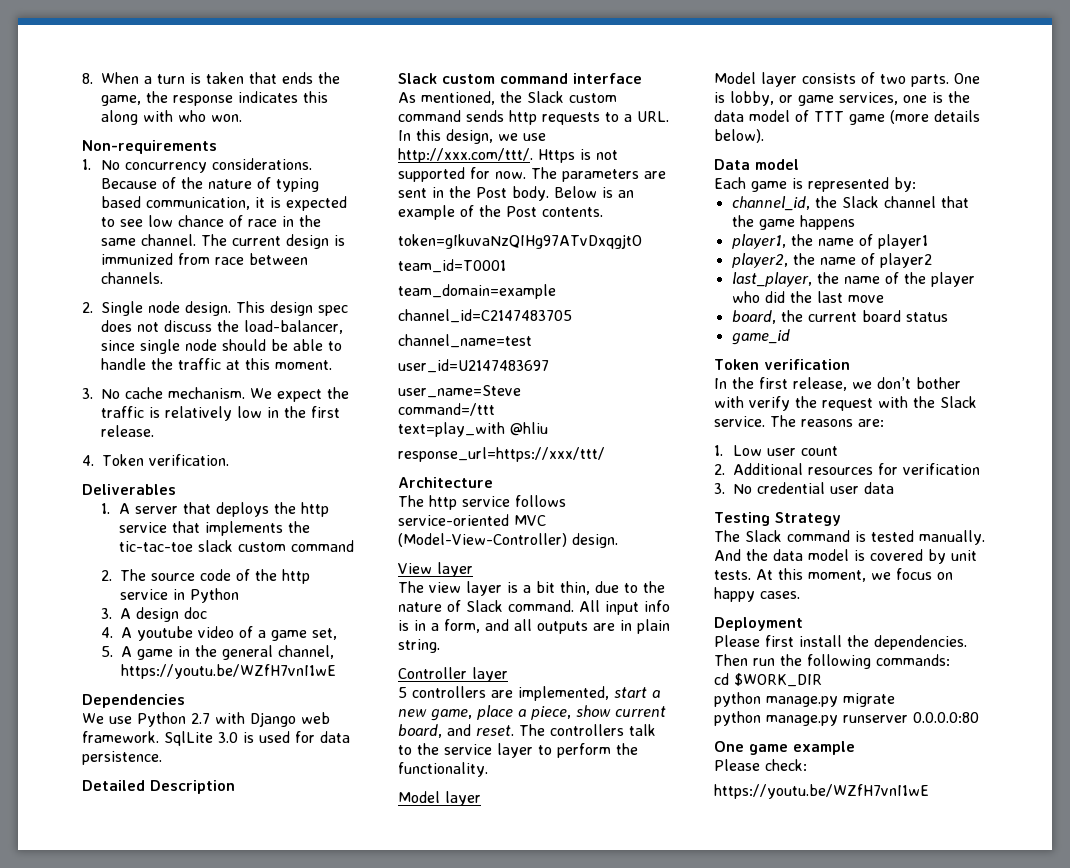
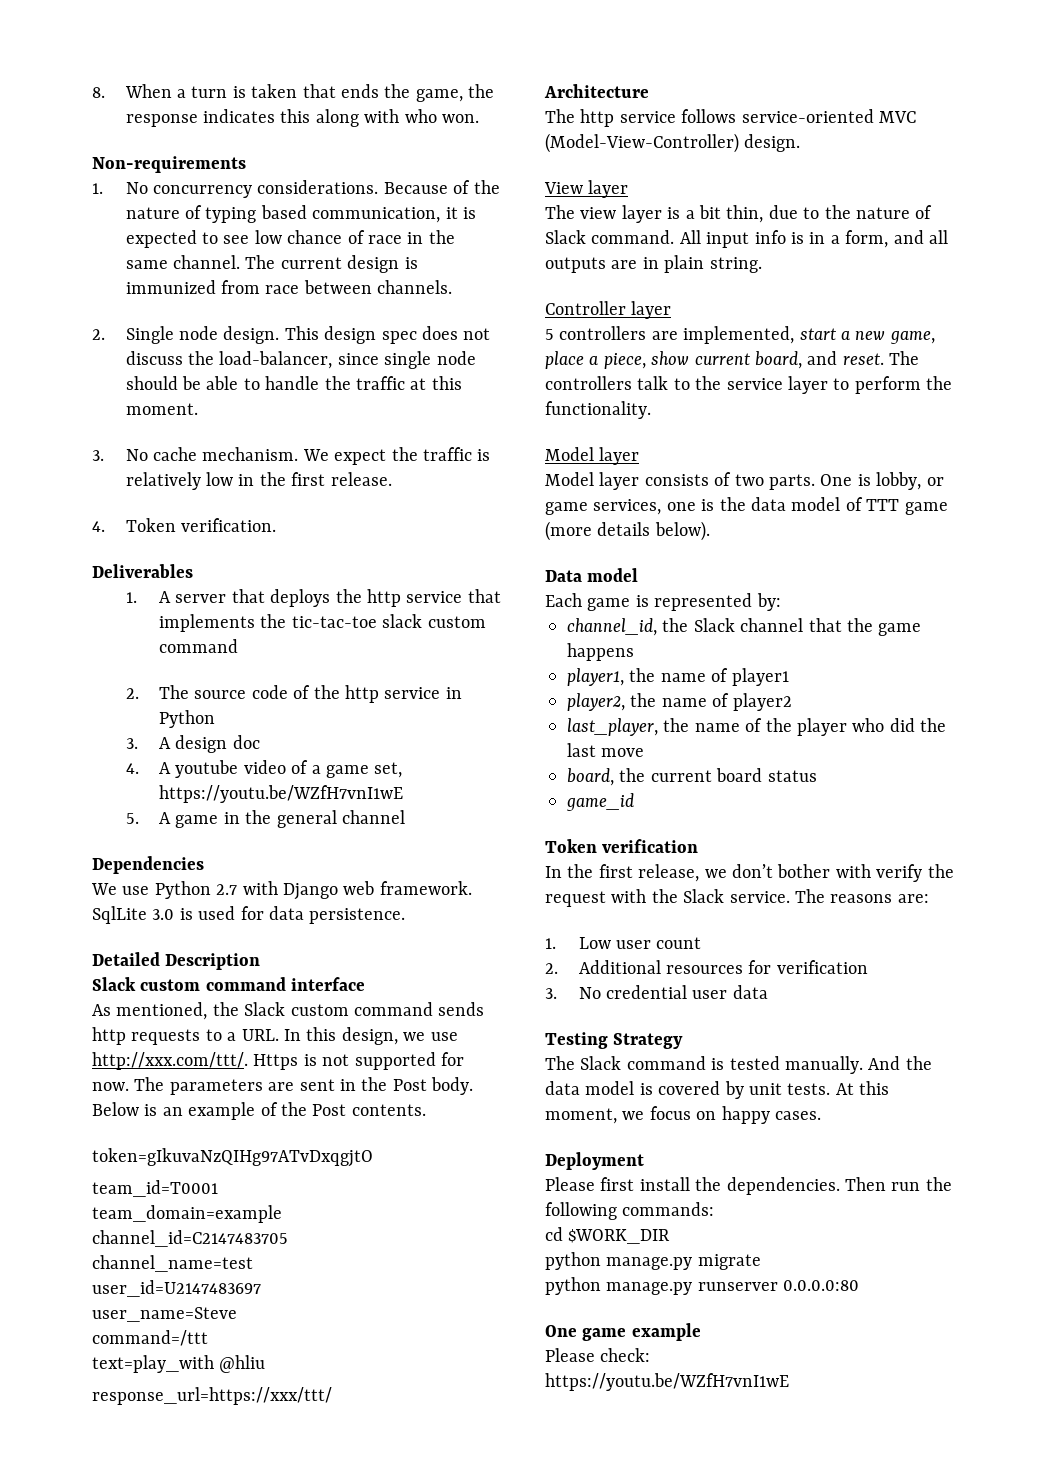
- 4. A youtube video of a game set,
+ 4. A youtube video of a game set, https://youtu.be/WZfH7vnI1wE
- 5. A game in the general channel, https://youtu.be/WZfH7vnI1wE
+ 5. A game in the general channel

